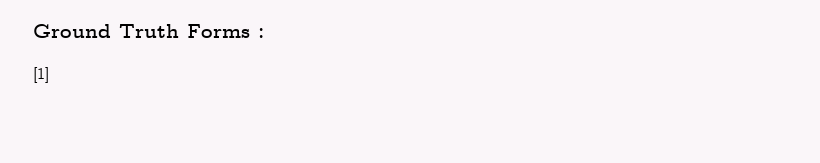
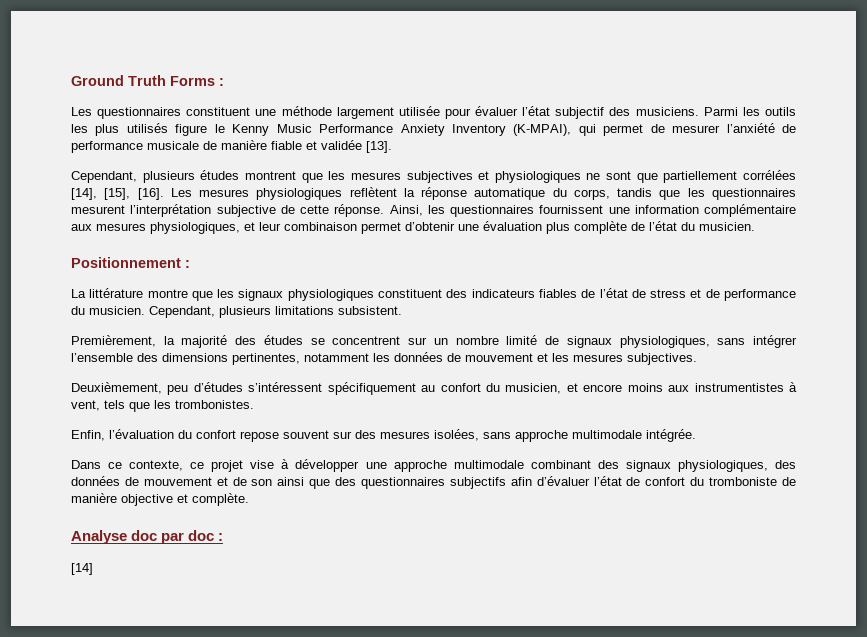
- [1]
+ Les questionnaires constituent une méthode largement utilisée pour évaluer l’état subjectif des musiciens. Parmi les outils les plus utilisés figure le Kenny Music Performance Anxiety Inventory (K-MPAI), qui permet de mesurer l’anxiété de performance musicale de manière fiable et validée [13].
+ Cependant, plusieurs études montrent que les mesures subjectives et physiologiques ne sont que partiellement corrélées [14], [15], [16]. Les mesures physiologiques reflètent la réponse automatique du corps, tandis que les questionnaires mesurent l’interprétation subjective de cette réponse. Ainsi, les questionnaires fournissent une information complémentaire aux mesures physiologiques, et leur combinaison permet d’obtenir une évaluation plus complète de l’état du musicien.
+ Positionnement :
+ La littérature montre que les signaux physiologiques constituent des indicateurs fiables de l’état de stress et de performance du musicien. Cependant, plusieurs limitations subsistent.
+ Premièrement, la majorité des études se concentrent sur un nombre limité de signaux physiologiques, sans intégrer l’ensemble des dimensions pertinentes, notamment les données de mouvement et les mesures subjectives.
+ Deuxièmement, peu d’études s’intéressent spécifiquement au confort du musicien, et encore moins aux instrumentistes à vent, tels que les trombonistes.
+ Enfin, l’évaluation du confort repose souvent sur des mesures isolées, sans approche multimodale intégrée.
+ Dans ce contexte, ce projet vise à développer une approche multimodale combinant des signaux physiologiques, des données de mouvement et de son ainsi que des questionnaires subjectifs afin d’évaluer l’état de confort du tromboniste de manière objective et complète.
+ Analyse doc par doc :
+ [14]

